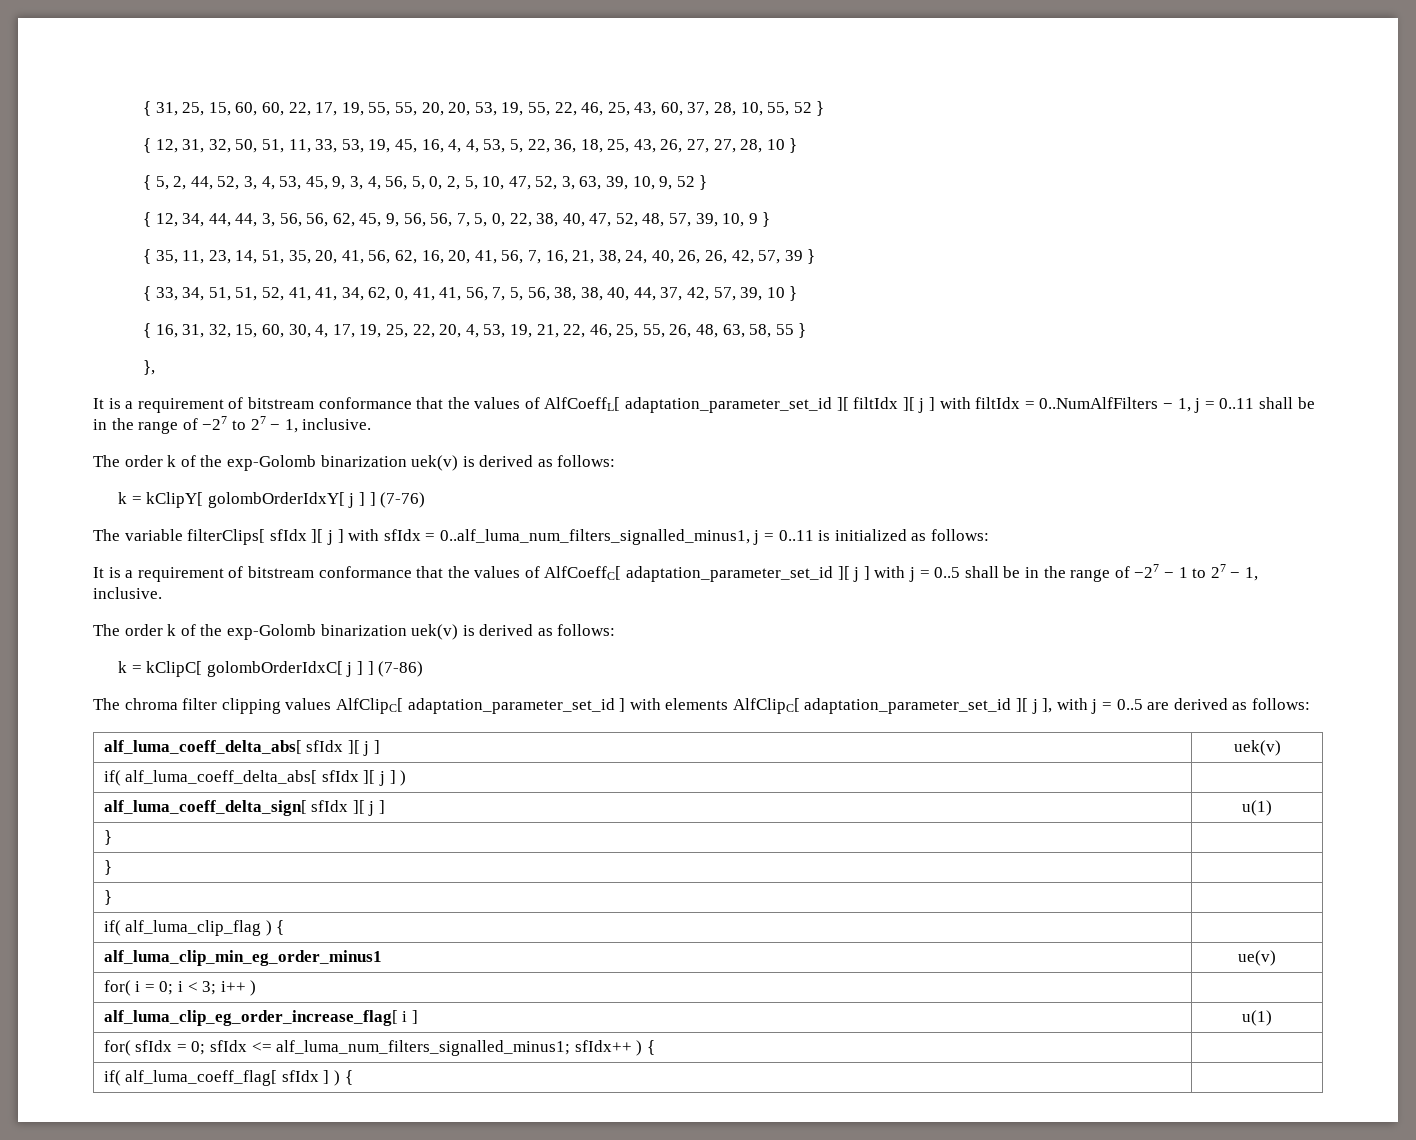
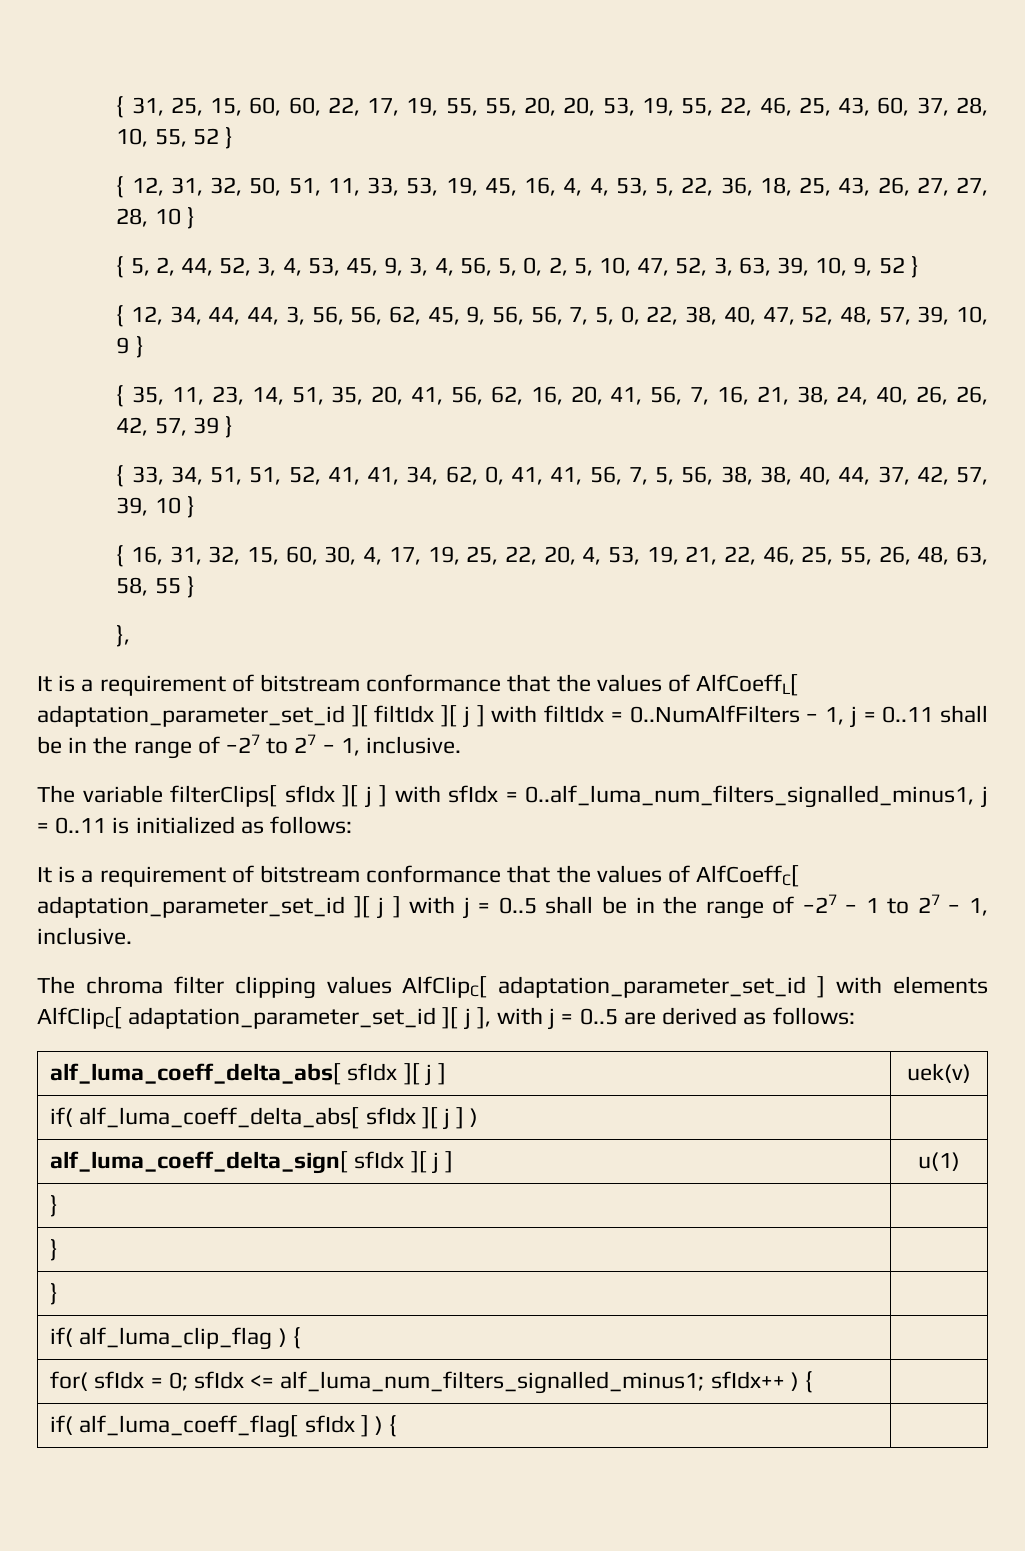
  It is a requirement of bitstream conformance that the values of AlfCoeffL[ adaptation_parameter_set_id ][ filtIdx ][ j ] with filtIdx = 0..NumAlfFilters − 1, j = 0..11 shall be in the range of −27 to 27 − 1, inclusive.
- The order k of the exp-Golomb binarization uek(v) is derived as follows:
- k = kClipY[ golombOrderIdxY[ j ] ] (7-76)
  It is a requirement of bitstream conformance that the values of AlfCoeffC[ adaptation_parameter_set_id ][ j ] with j = 0..5 shall be in the range of −27 − 1 to 27 − 1, inclusive.
- The order k of the exp-Golomb binarization uek(v) is derived as follows:
- k = kClipC[ golombOrderIdxC[ j ] ] (7-86)
- alf_luma_clip_min_eg_order_minus1 | ue(v)
- for( i = 0; i < 3; i++ ) |
- alf_luma_clip_eg_order_increase_flag[ i ] | u(1)

